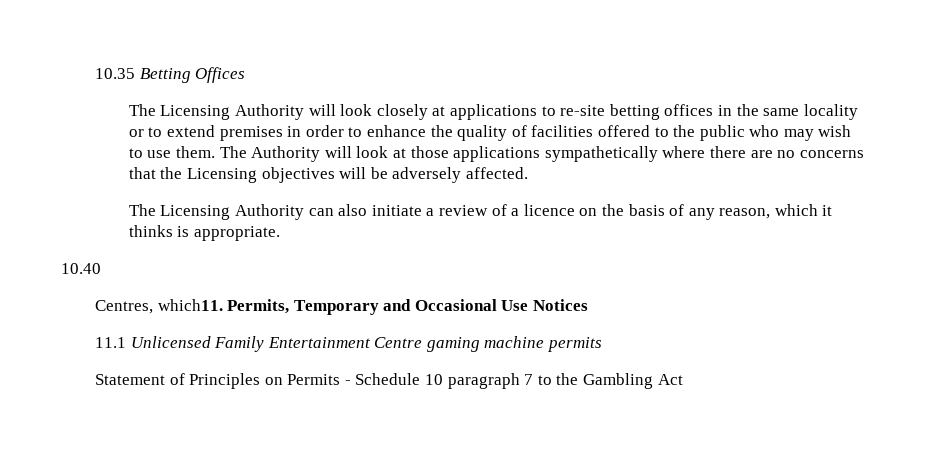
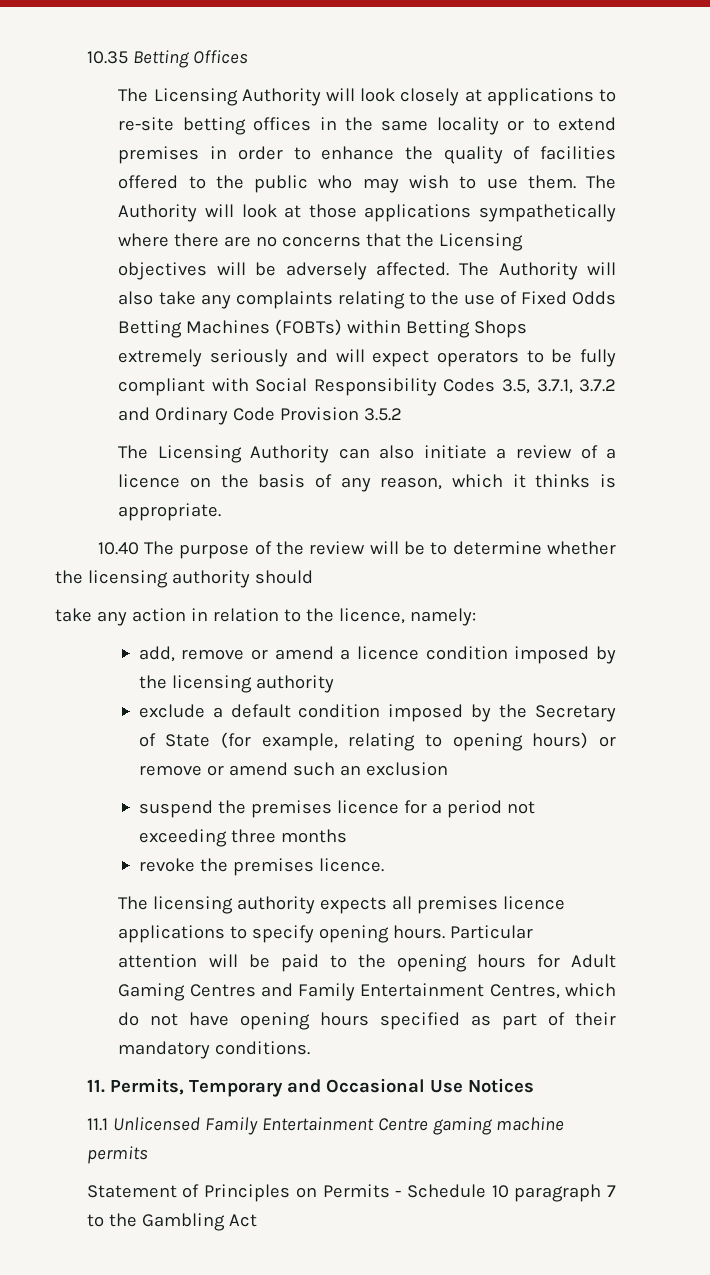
+ The Authority will also take any complaints relating to the use of Fixed Odds Betting Machines (FOBTs) within Betting Shops extremely seriously and will expect operators to be fully compliant with Social Responsibility Codes 3.5, 3.7.1, 3.7.2 and Ordinary Code Provision 3.5.2
- 10.40
- Centres, which11. Permits, Temporary and Occasional Use Notices
+ 10.40 The purpose of the review will be to determine whether the licensing authority should
+ take any action in relation to the licence, namely:
+ add, remove or amend a licence condition imposed by the licensing authority
+ exclude a default condition imposed by the Secretary of State (for example, relating to opening hours) or remove or amend such an exclusion
+ suspend the premises licence for a period not exceeding three months
+ revoke the premises licence.
+ The licensing authority expects all premises licence applications to specify opening hours. Particular attention will be paid to the opening hours for Adult Gaming Centres and Family Entertainment Centres, which do not have opening hours specified as part of their mandatory conditions.
+ 11. Permits, Temporary and Occasional Use Notices

